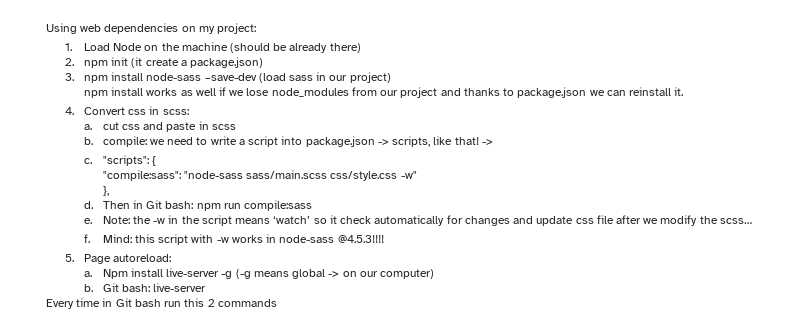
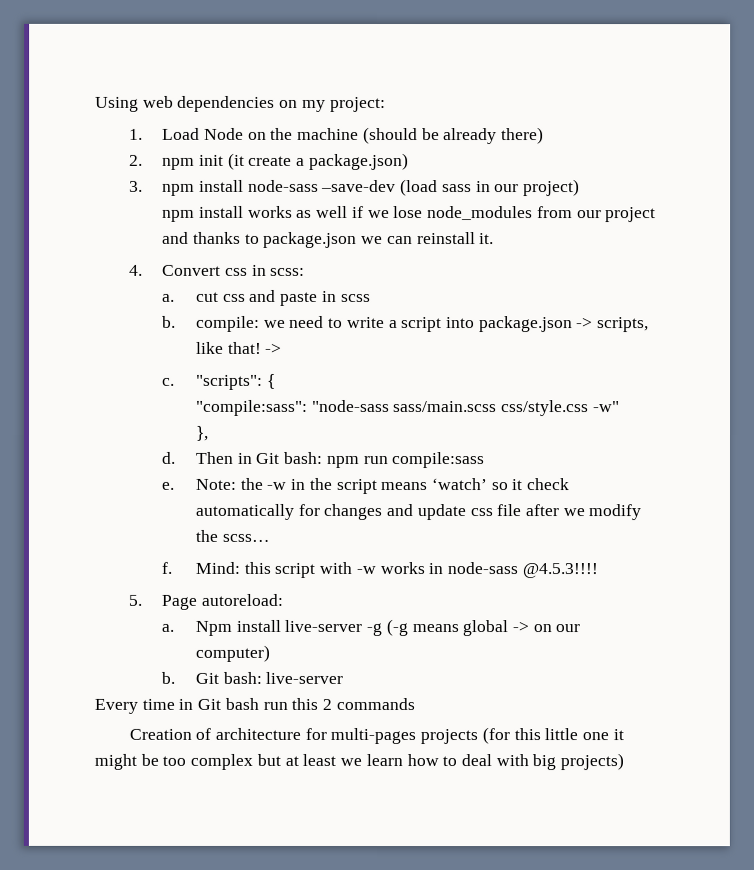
+ Creation of architecture for multi-pages projects (for this little one it might be too complex but at least we learn how to deal with big projects)

